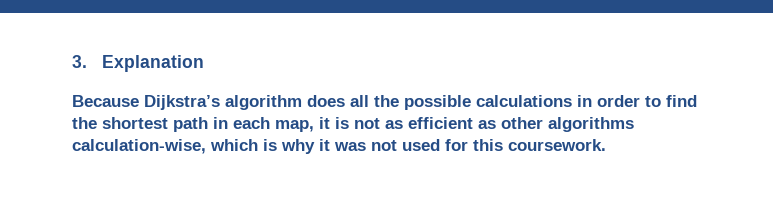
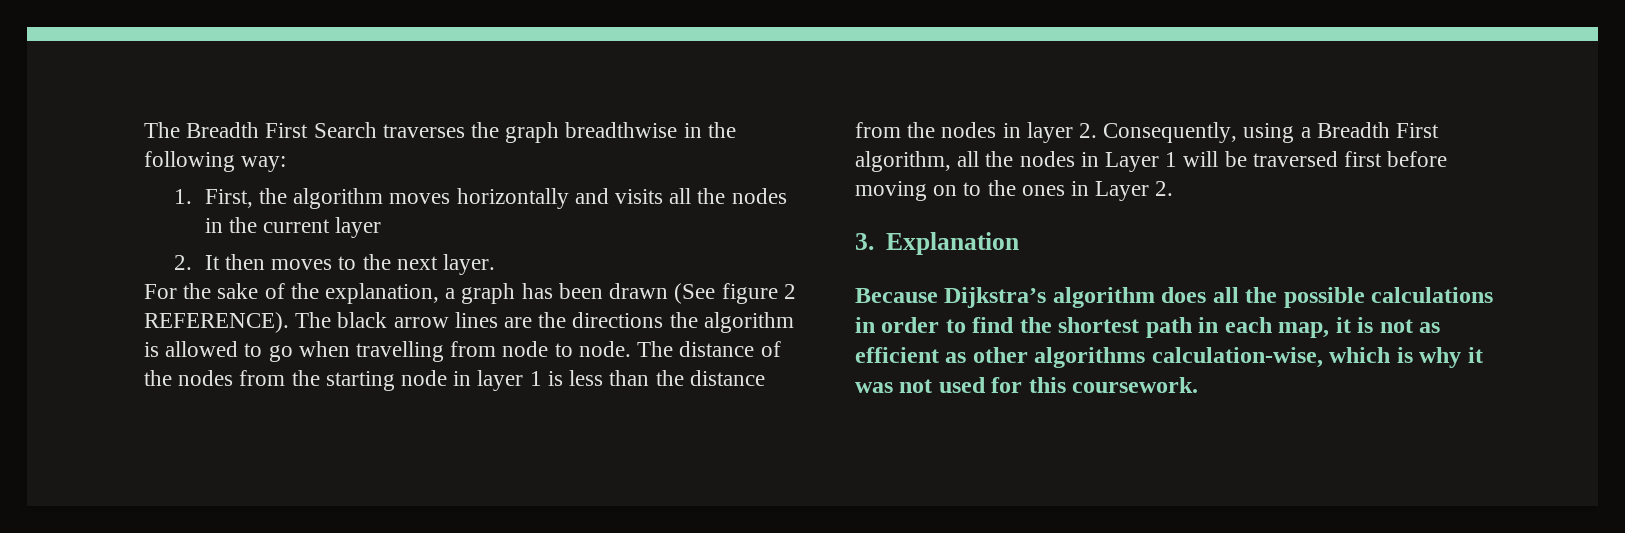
+ The Breadth First Search traverses the graph breadthwise in the following way:
+ 1. First, the algorithm moves horizontally and visits all the nodes in the current layer
+ 2. It then moves to the next layer.
+ For the sake of the explanation, a graph has been drawn (See figure 2 REFERENCE). The black arrow lines are the directions the algorithm is allowed to go when travelling from node to node. The distance of the nodes from the starting node in layer 1 is less than the distance from the nodes in layer 2. Consequently, using a Breadth First algorithm, all the nodes in Layer 1 will be traversed first before moving on to the ones in Layer 2.

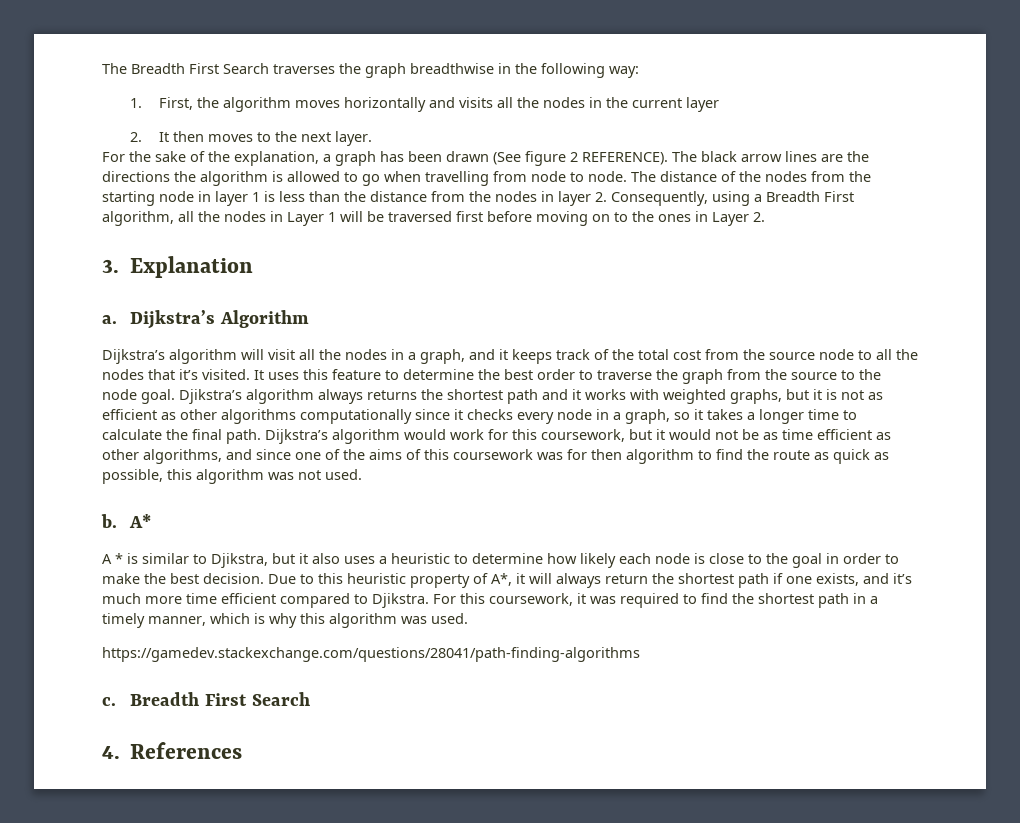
- Because Dijkstra’s algorithm does all the possible calculations in order to find the shortest path in each map, it is not as efficient as other algorithms calculation-wise, which is why it was not used for this coursework.
+ a. Dijkstra’s Algorithm
+ Dijkstra’s algorithm will visit all the nodes in a graph, and it keeps track of the total cost from the source node to all the nodes that it’s visited. It uses this feature to determine the best order to traverse the graph from the source to the node goal. Djikstra’s algorithm always returns the shortest path and it works with weighted graphs, but it is not as efficient as other algorithms computationally since it checks every node in a graph, so it takes a longer time to calculate the final path. Dijkstra’s algorithm would work for this coursework, but it would not be as time efficient as other algorithms, and since one of the aims of this coursework was for then algorithm to find the route as quick as possible, this algorithm was not used.
+ b. A*
+ A * is similar to Djikstra, but it also uses a heuristic to determine how likely each node is close to the goal in order to make the best decision. Due to this heuristic property of A*, it will always return the shortest path if one exists, and it’s much more time efficient compared to Djikstra. For this coursework, it was required to find the shortest path in a timely manner, which is why this algorithm was used.
+ https://gamedev.stackexchange.com/questions/28041/path-finding-algorithms
+ c. Breadth First Search
+ 4. References

